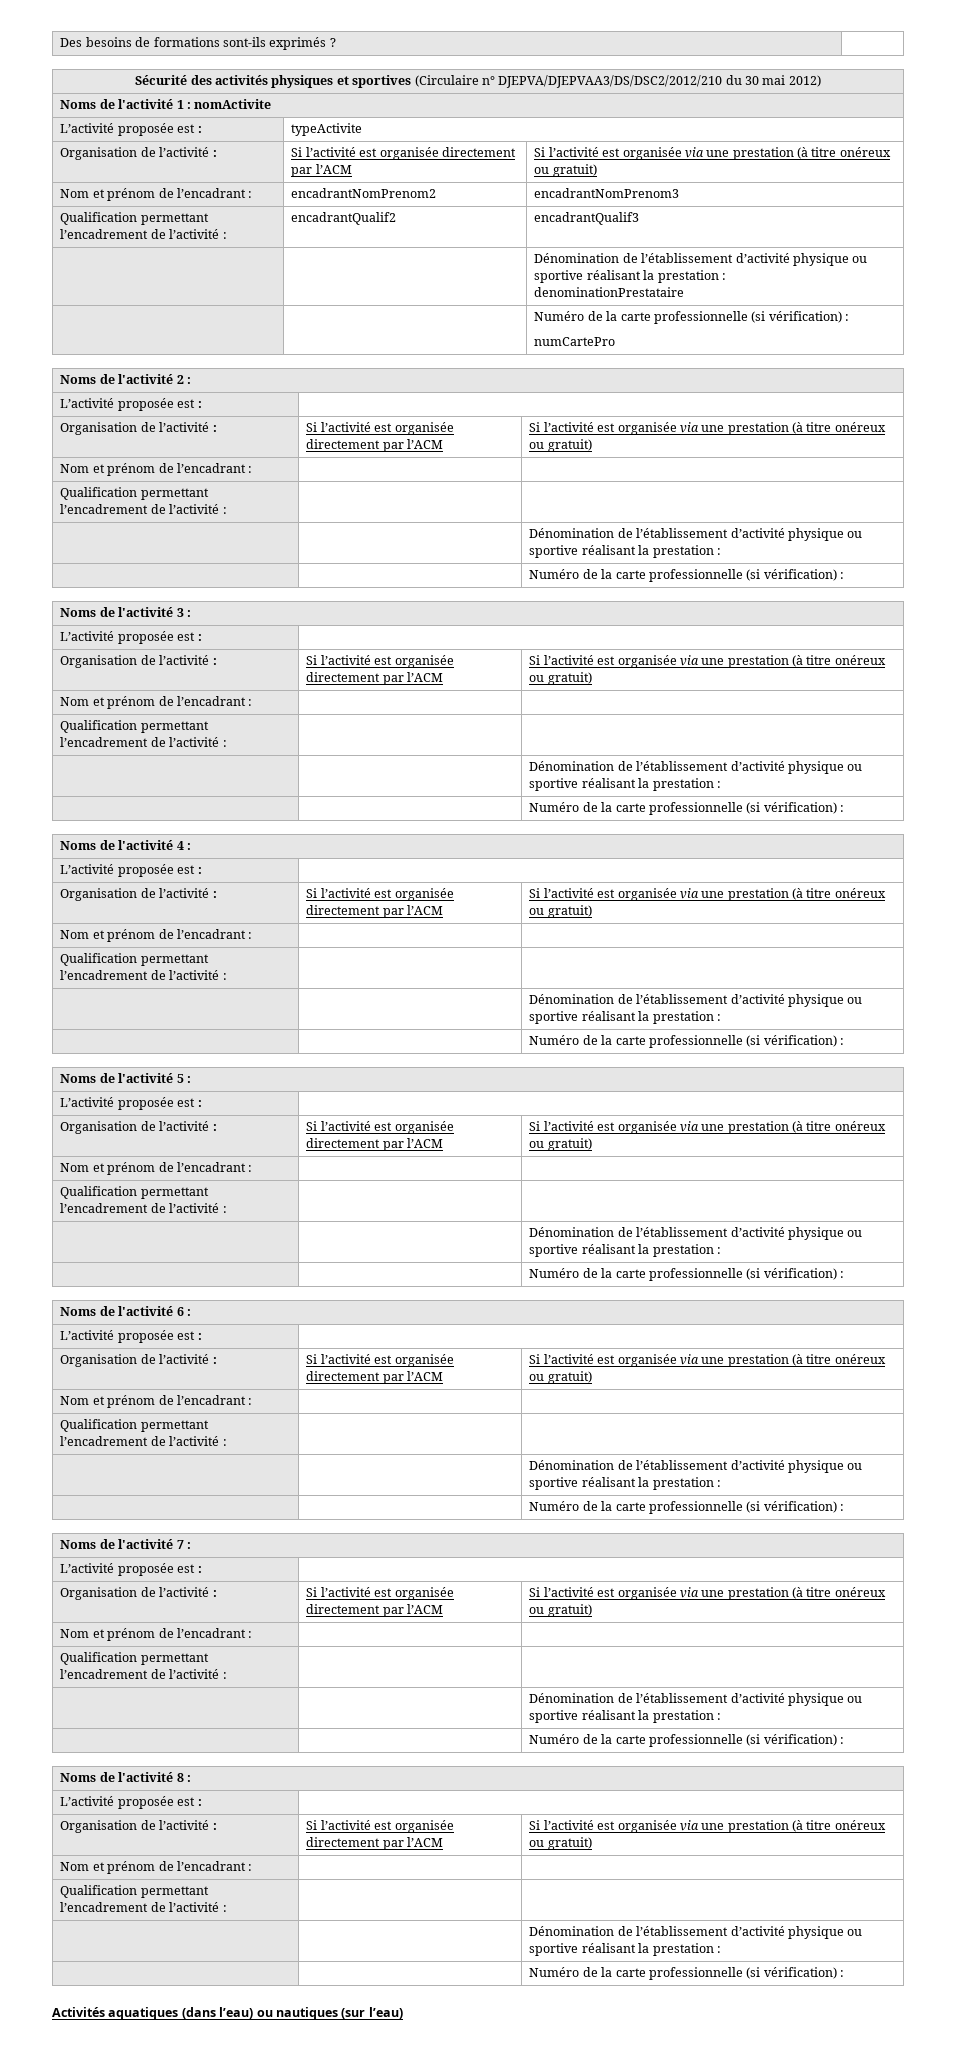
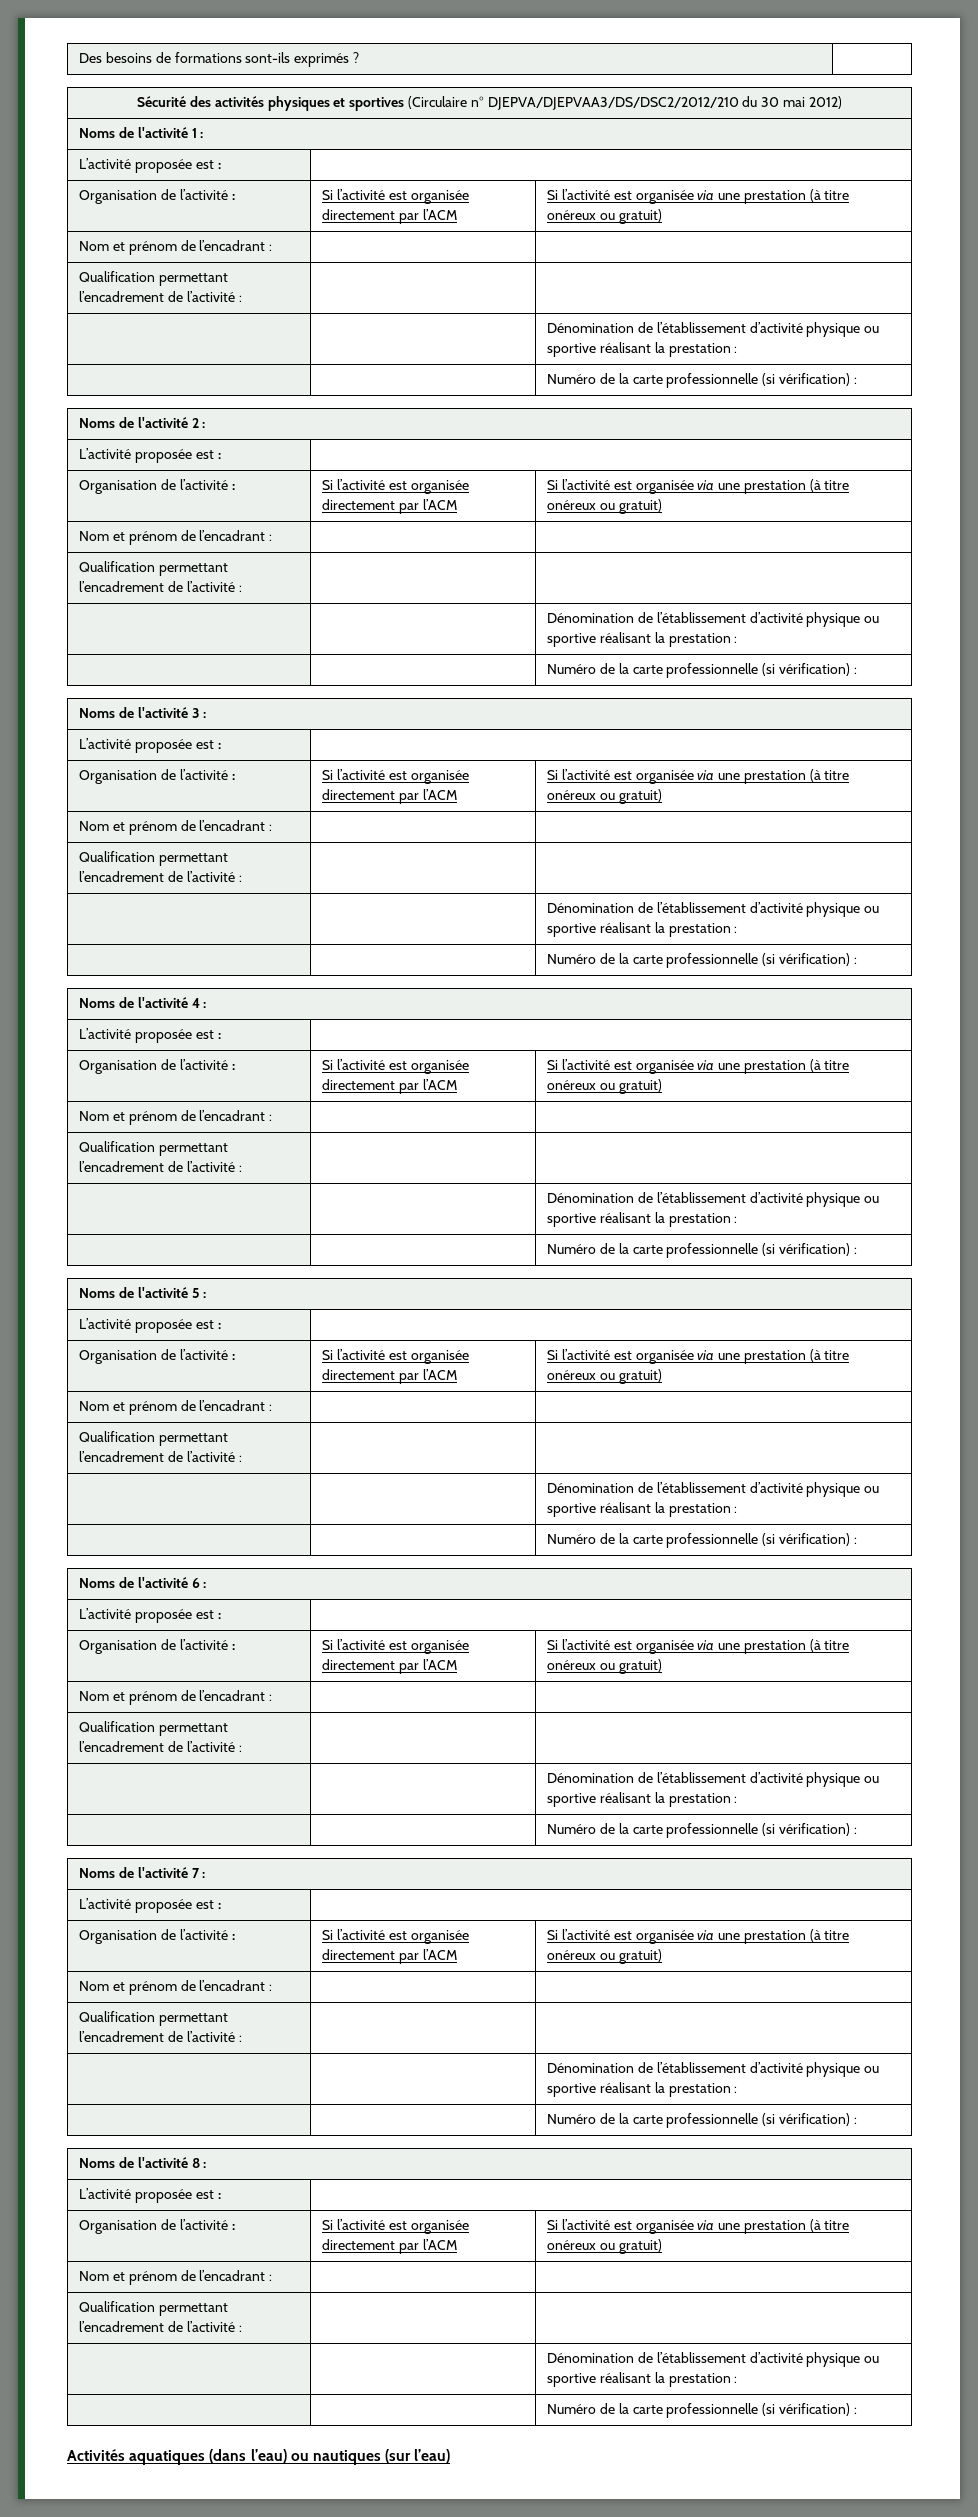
- Noms de l'activité 1 : nomActivite
- L’activité proposée est : | typeActivite
+ Noms de l'activité 1 :
+ L’activité proposée est : |
  Organisation de l’activité : | Si l’activité est organisée directement par l’ACM | Si l’activité est organisée via une prestation (à titre onéreux ou gratuit)
- Nom et prénom de l’encadrant : | encadrantNomPrenom2 | encadrantNomPrenom3
- Qualification permettant l’encadrement de l’activité : | encadrantQualif2 | encadrantQualif3
+ Nom et prénom de l’encadrant : | |
+ Qualification permettant l’encadrement de l’activité : | |
  | | Dénomination de l’établissement d’activité physique ou sportive réalisant la prestation :
- denominationPrestataire
  | | Numéro de la carte professionnelle (si vérification) :
- numCartePro

